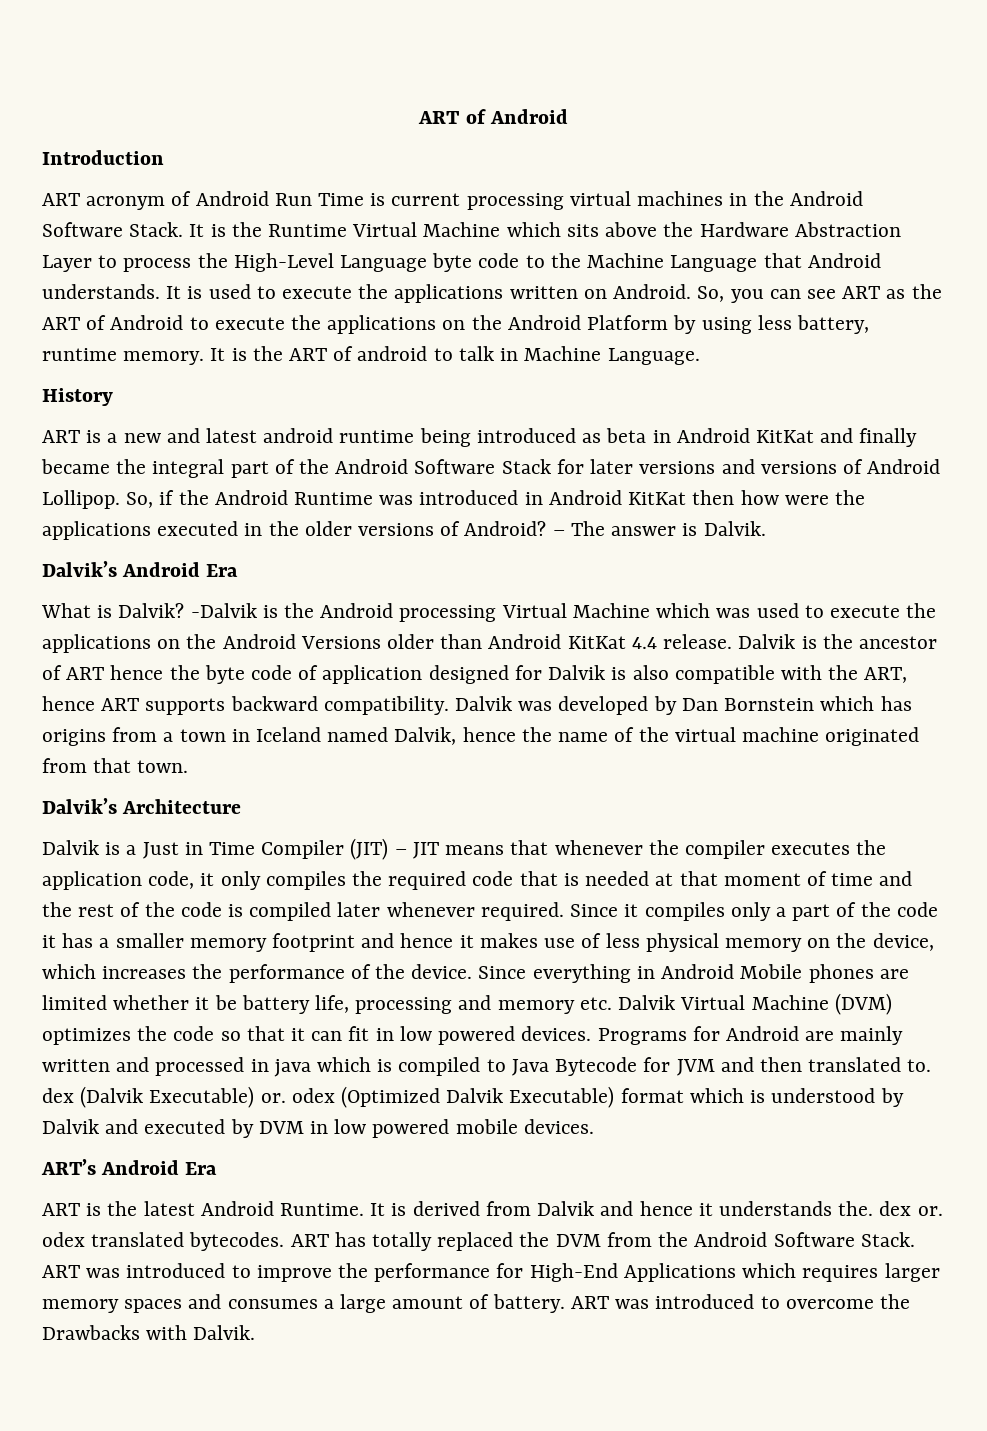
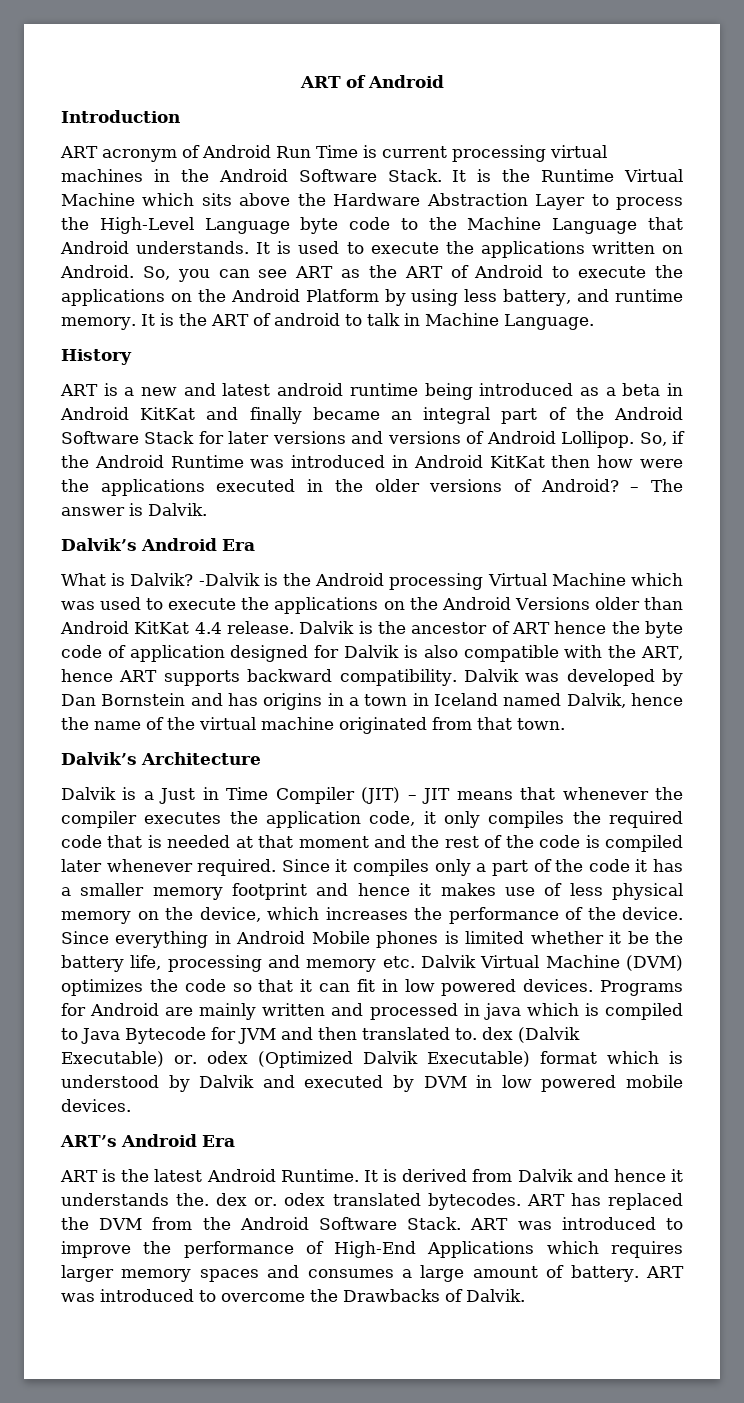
- So, you can see ART as the ART of Android to execute the applications on the Android Platform by using less battery, runtime memory.
+ So, you can see ART as the ART of Android to execute the applications on the Android Platform by using less battery, and runtime memory.
- ART is a new and latest android runtime being introduced as beta in Android KitKat and finally became the integral part of the Android Software Stack for later versions and versions of Android Lollipop.
+ ART is a new and latest android runtime being introduced as a beta in Android KitKat and finally became an integral part of the Android Software Stack for later versions and versions of Android Lollipop.
- Dalvik was developed by Dan Bornstein which has origins from a town in Iceland named Dalvik, hence the name of the virtual machine originated from that town.
+ Dalvik was developed by Dan Bornstein and has origins in a town in Iceland named Dalvik, hence the name of the virtual machine originated from that town.
- Dalvik is a Just in Time Compiler (JIT) – JIT means that whenever the compiler executes the application code, it only compiles the required code that is needed at that moment of time and the rest of the code is compiled later whenever required.
+ Dalvik is a Just in Time Compiler (JIT) – JIT means that whenever the compiler executes the application code, it only compiles the required code that is needed at that moment and the rest of the code is compiled later whenever required.
- Since everything in Android Mobile phones are limited whether it be battery life, processing and memory etc. Dalvik Virtual Machine (DVM) optimizes the code so that it can fit in low powered devices.
+ Since everything in Android Mobile phones is limited whether it be the battery life, processing and memory etc. Dalvik Virtual Machine (DVM) optimizes the code so that it can fit in low powered devices.
- ART has totally replaced the DVM from the Android Software Stack.
+ ART has replaced the DVM from the Android Software Stack.
- ART was introduced to improve the performance for High-End Applications which requires larger memory spaces and consumes a large amount of battery.
+ ART was introduced to improve the performance of High-End Applications which requires larger memory spaces and consumes a large amount of battery.
- ART was introduced to overcome the Drawbacks with Dalvik.
+ ART was introduced to overcome the Drawbacks of Dalvik.

